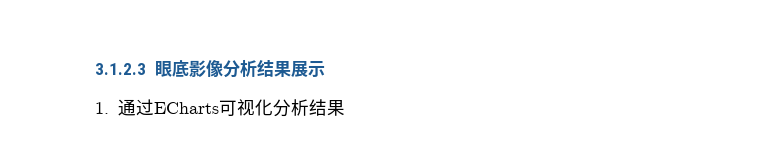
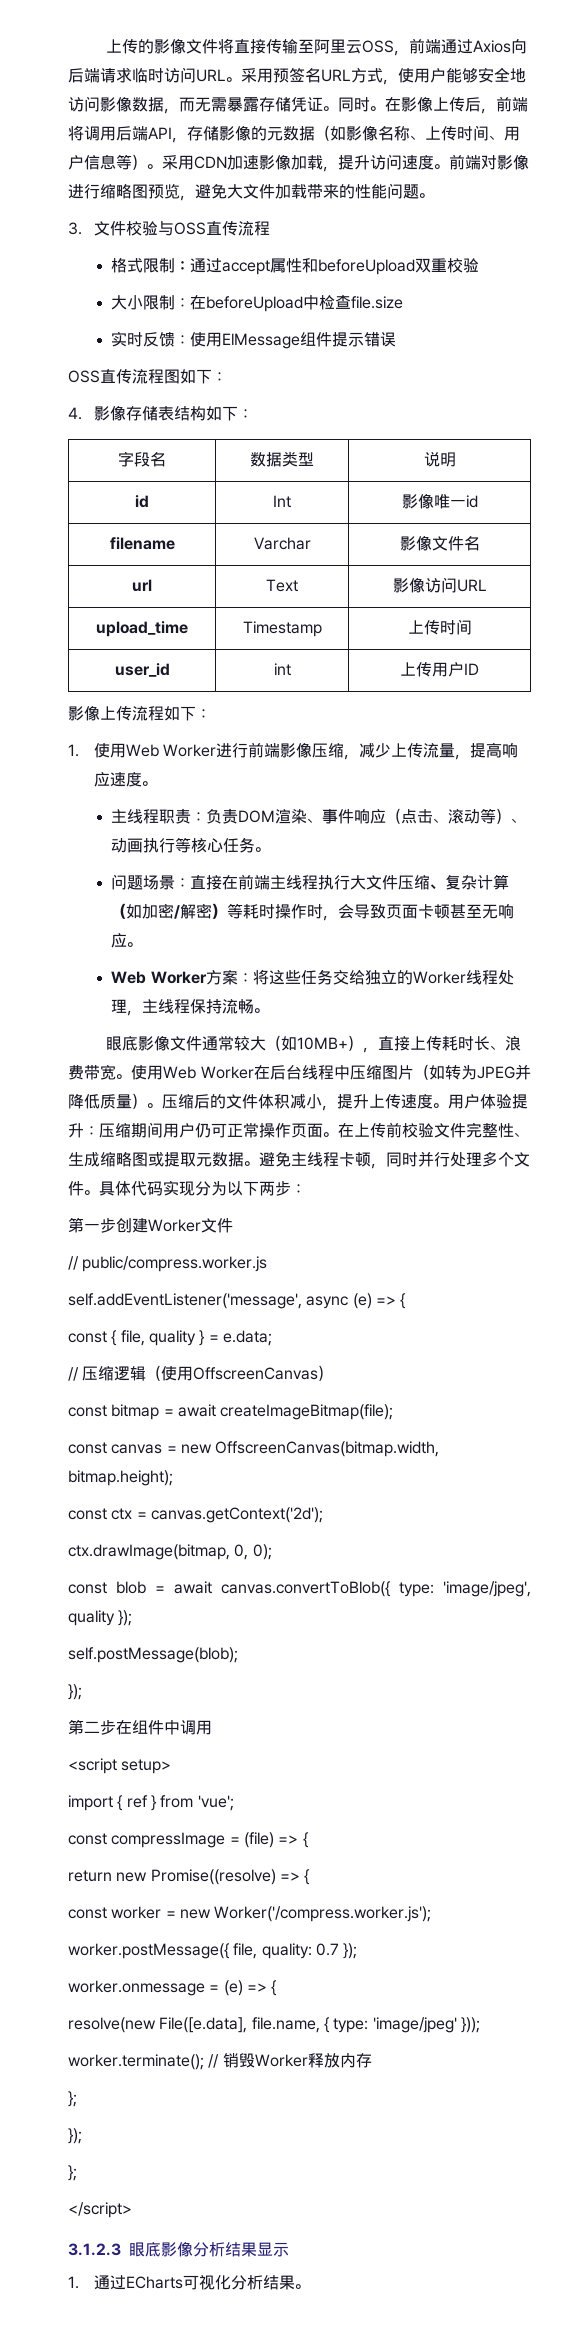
+ 上传的影像文件将直接传输至阿里云OSS，前端通过Axios向后端请求临时访问URL。采用预签名URL方式，使用户能够安全地访问影像数据，而无需暴露存储凭证。同时。在影像上传后，前端将调用后端API，存储影像的元数据（如影像名称、上传时间、用户信息等）。采用CDN加速影像加载，提升访问速度。前端对影像进行缩略图预览，避免大文件加载带来的性能问题。
+ 3.文件校验与OSS直传流程
+ 格式限制：通过accept属性和beforeUpload双重校验
+ 大小限制：在beforeUpload中检查file.size
+ 实时反馈：使用ElMessage组件提示错误
+ OSS直传流程图如下：
+ 4.影像存储表结构如下：
+ 字段名 | 数据类型 | 说明
+ id | Int | 影像唯一id
+ filename | Varchar | 影像文件名
+ url | Text | 影像访问URL
+ upload_time | Timestamp | 上传时间
+ user_id | int | 上传用户ID
+ 影像上传流程如下：
+ 1.使用Web Worker进行前端影像压缩，减少上传流量，提高响应速度。
+ 主线程职责：负责DOM渲染、事件响应（点击、滚动等）、动画执行等核心任务。
+ 问题场景：直接在前端主线程执行大文件压缩、复杂计算（如加密/解密）等耗时操作时，会导致页面卡顿甚至无响应。
+ Web Worker方案：将这些任务交给独立的Worker线程处理，主线程保持流畅。
+ 眼底影像文件通常较大（如10MB+），直接上传耗时长、浪费带宽。使用Web Worker在后台线程中压缩图片（如转为JPEG并降低质量）。压缩后的文件体积减小，提升上传速度。用户体验提升：压缩期间用户仍可正常操作页面。在上传前校验文件完整性、生成缩略图或提取元数据。避免主线程卡顿，同时并行处理多个文件。具体代码实现分为以下两步：
+ 第一步创建Worker文件
+ // public/compress.worker.js
+ self.addEventListener('message', async (e) => {
+ const { file, quality } = e.data;
+ // 压缩逻辑（使用OffscreenCanvas）
+ const bitmap = await createImageBitmap(file);
+ const canvas = new OffscreenCanvas(bitmap.width, bitmap.height);
+ const ctx = canvas.getContext('2d');
+ ctx.drawImage(bitmap, 0, 0);
+ const blob = await canvas.convertToBlob({ type: 'image/jpeg', quality });
+ self.postMessage(blob);
+ });
+ 第二步在组件中调用
+ <script setup>
+ import { ref } from 'vue';
+ const compressImage = (file) => {
+ return new Promise((resolve) => {
+ const worker = new Worker('/compress.worker.js');
+ worker.postMessage({ file, quality: 0.7 });
+ worker.onmessage = (e) => {
+ resolve(new File([e.data], file.name, { type: 'image/jpeg' }));
+ worker.terminate(); // 销毁Worker释放内存
+ };
+ });
+ };
+ </script>
- 3.1.2.3眼底影像分析结果展示
+ 3.1.2.3眼底影像分析结果显示
- 1.通过ECharts可视化分析结果
+ 1.通过ECharts可视化分析结果。

